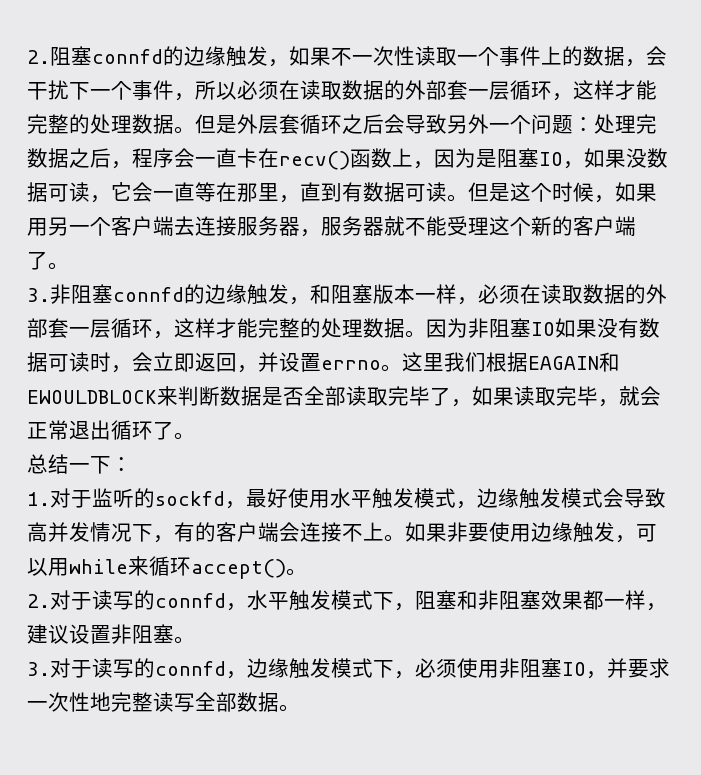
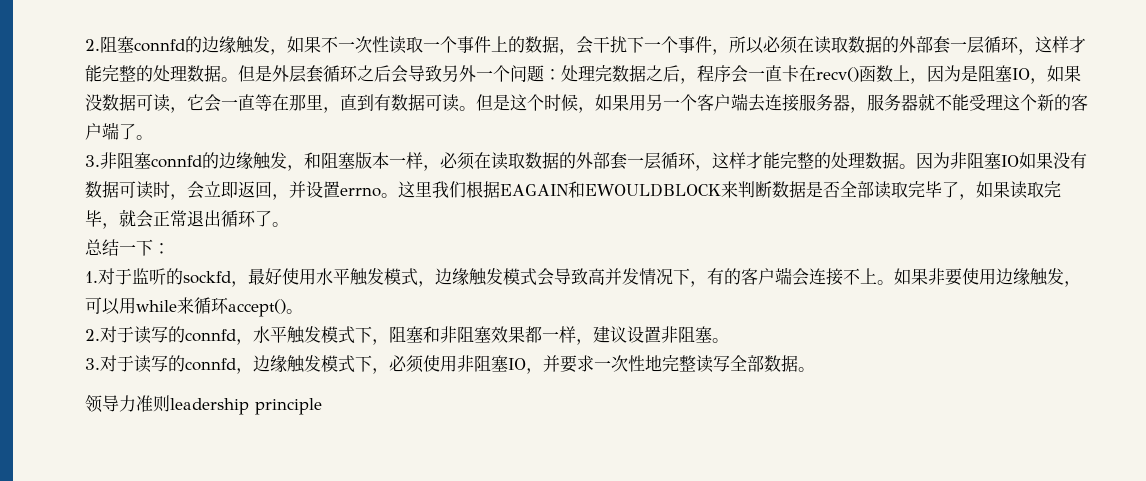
+ 领导力准则leadership principle

